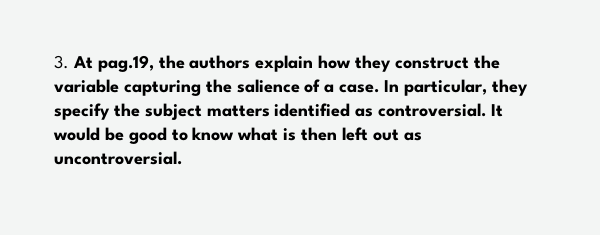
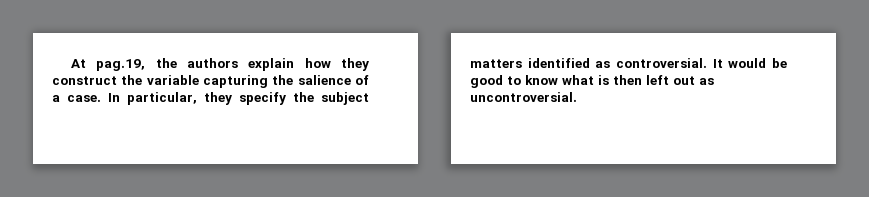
- 3. At pag.19, the authors explain how they construct the variable capturing the salience of a case.
+ At pag.19, the authors explain how they construct the variable capturing the salience of a case.

